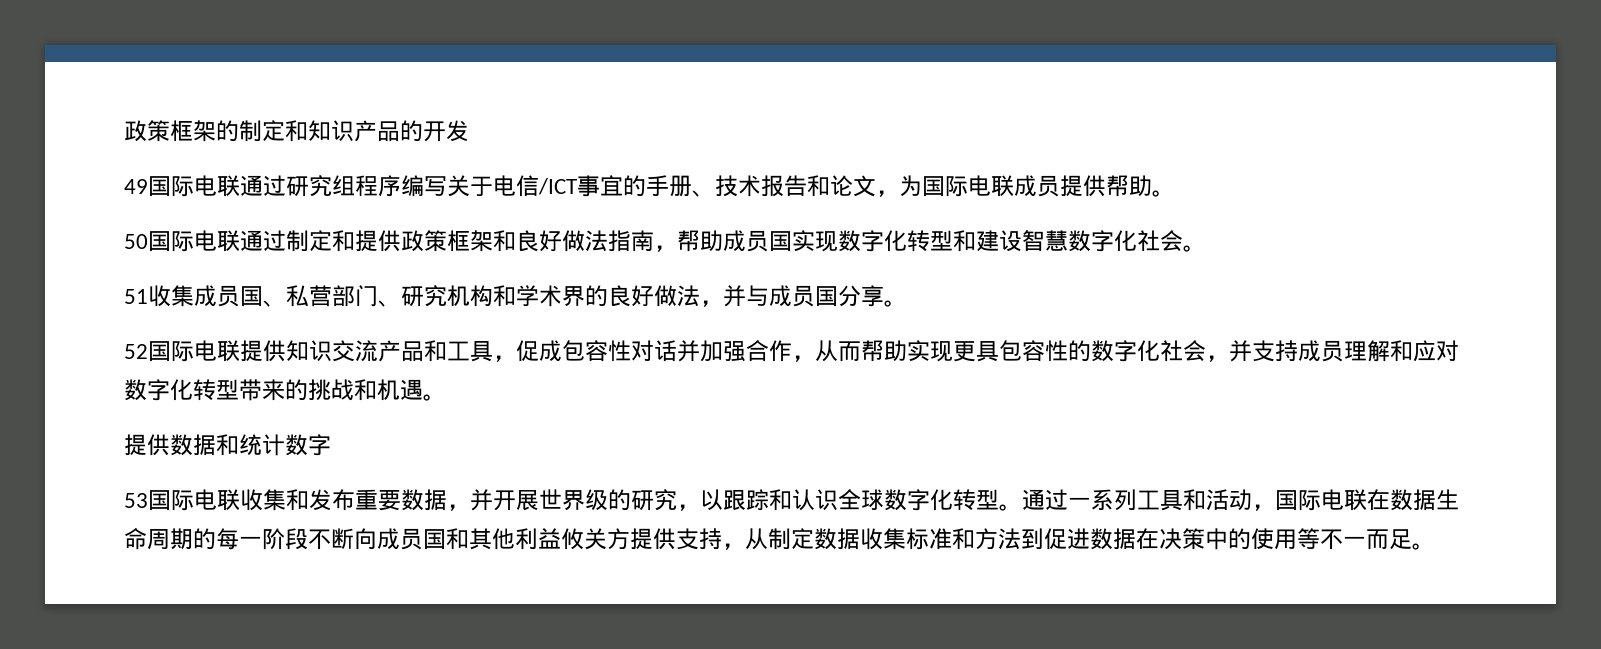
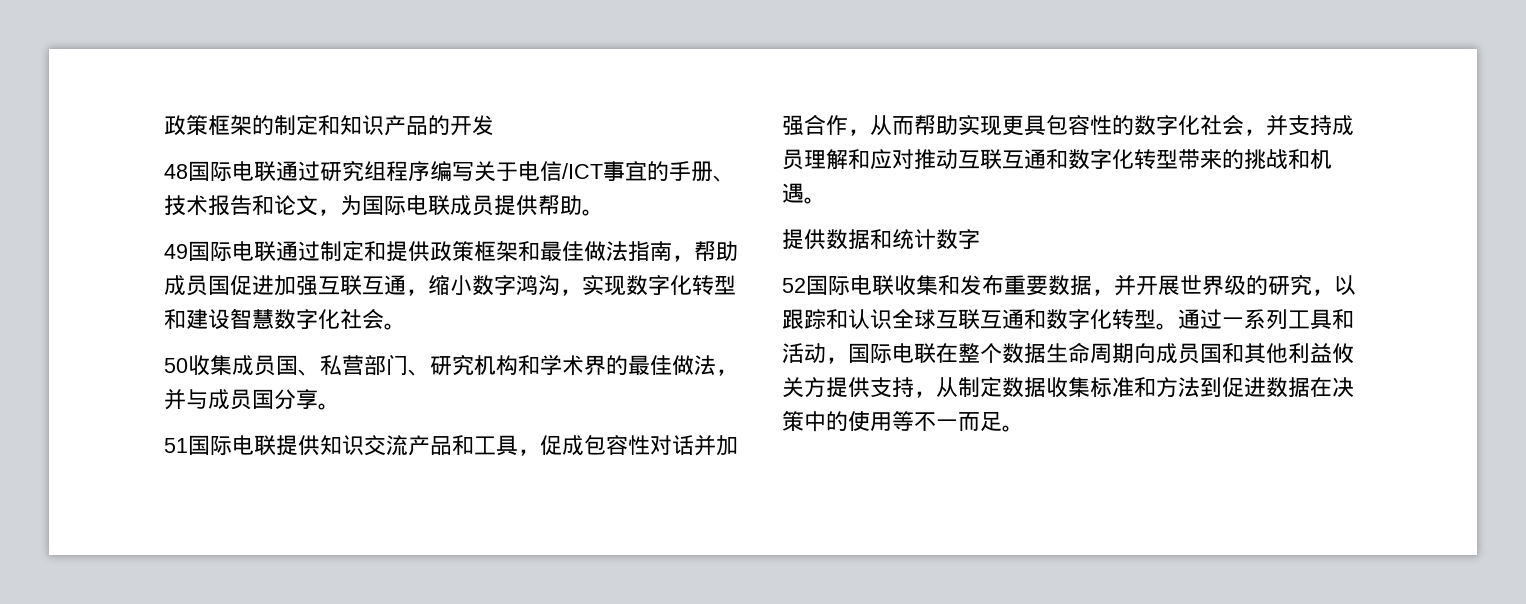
- 49国际电联通过研究组程序编写关于电信/ICT事宜的手册、技术报告和论文，为国际电联成员提供帮助。
+ 48国际电联通过研究组程序编写关于电信/ICT事宜的手册、技术报告和论文，为国际电联成员提供帮助。
- 50国际电联通过制定和提供政策框架和良好做法指南，帮助成员国实现数字化转型和建设智慧数字化社会。
+ 49国际电联通过制定和提供政策框架和最佳做法指南，帮助成员国促进加强互联互通，缩小数字鸿沟，实现数字化转型和建设智慧数字化社会。
- 51收集成员国、私营部门、研究机构和学术界的良好做法，并与成员国分享。
+ 50收集成员国、私营部门、研究机构和学术界的最佳做法，并与成员国分享。
- 52国际电联提供知识交流产品和工具，促成包容性对话并加强合作，从而帮助实现更具包容性的数字化社会，并支持成员理解和应对数字化转型带来的挑战和机遇。
+ 51国际电联提供知识交流产品和工具，促成包容性对话并加强合作，从而帮助实现更具包容性的数字化社会，并支持成员理解和应对推动互联互通和数字化转型带来的挑战和机遇。
- 53国际电联收集和发布重要数据，并开展世界级的研究，以跟踪和认识全球数字化转型。
+ 52国际电联收集和发布重要数据，并开展世界级的研究，以跟踪和认识全球互联互通和数字化转型。
- 通过一系列工具和活动，国际电联在数据生命周期的每一阶段不断向成员国和其他利益攸关方提供支持，从制定数据收集标准和方法到促进数据在决策中的使用等不一而足。
+ 通过一系列工具和活动，国际电联在整个数据生命周期向成员国和其他利益攸关方提供支持，从制定数据收集标准和方法到促进数据在决策中的使用等不一而足。

